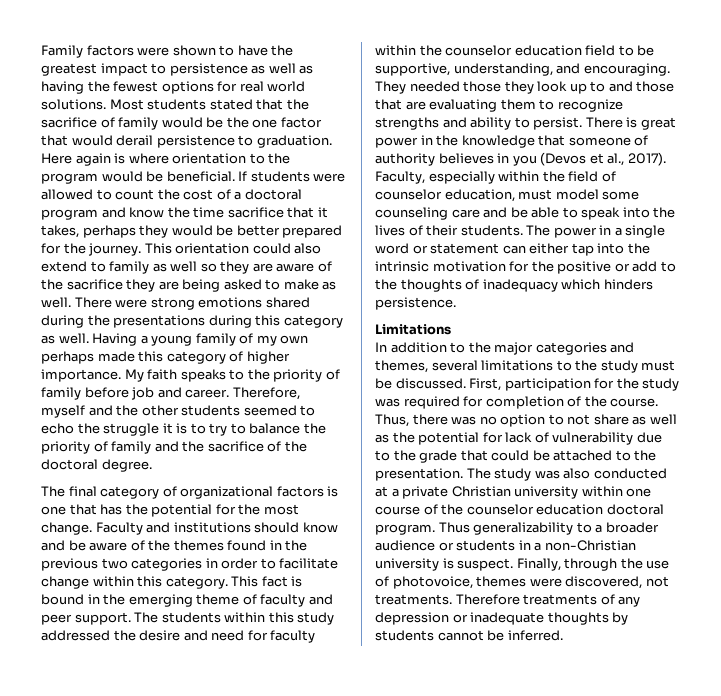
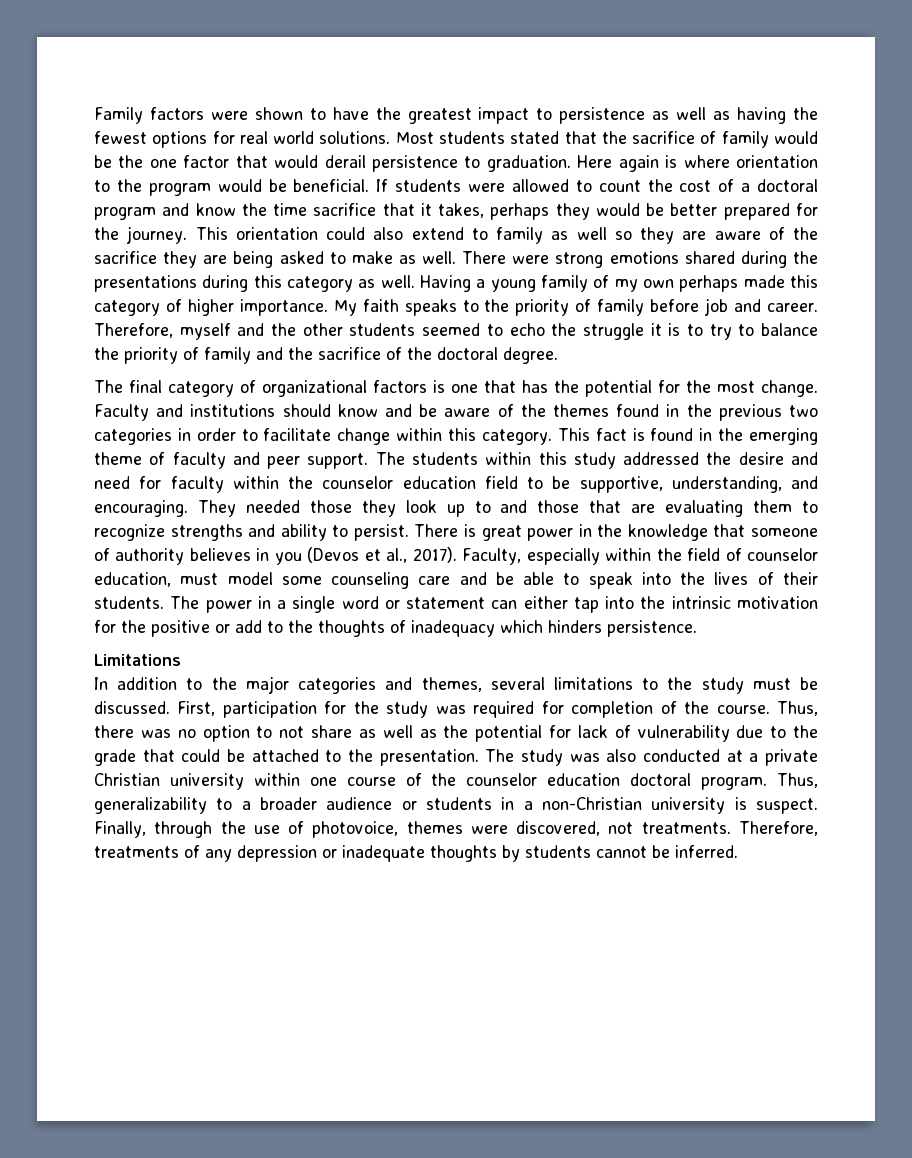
- This fact is bound in the emerging theme of faculty and peer support.
+ This fact is found in the emerging theme of faculty and peer support.
- Thus generalizability to a broader audience or students in a non-Christian university is suspect.
+ Thus, generalizability to a broader audience or students in a non-Christian university is suspect.
- Therefore treatments of any depression or inadequate thoughts by students cannot be inferred.
+ Therefore, treatments of any depression or inadequate thoughts by students cannot be inferred.

